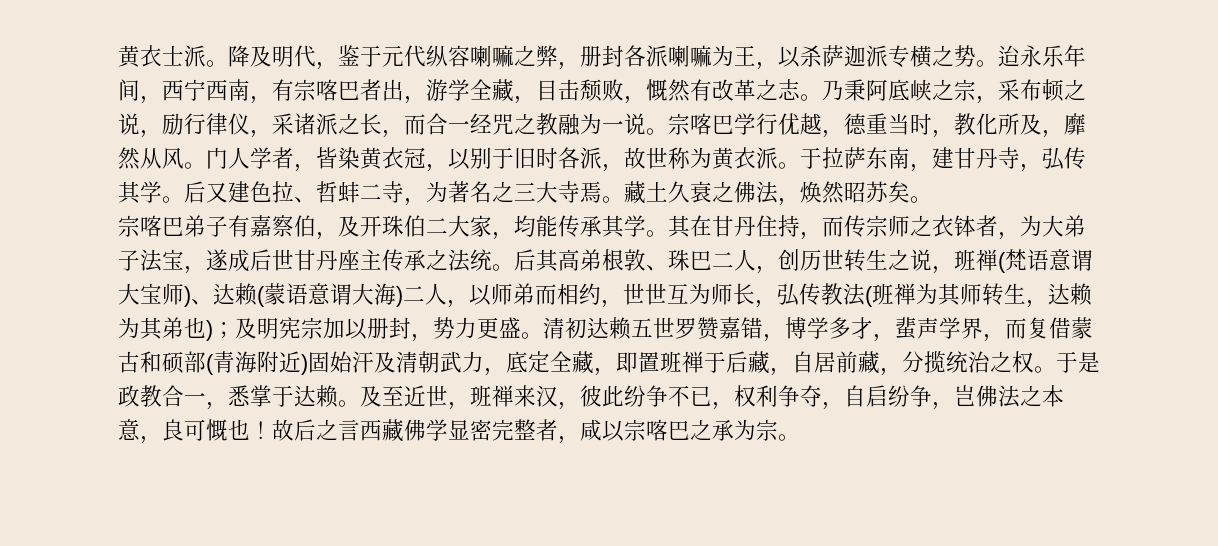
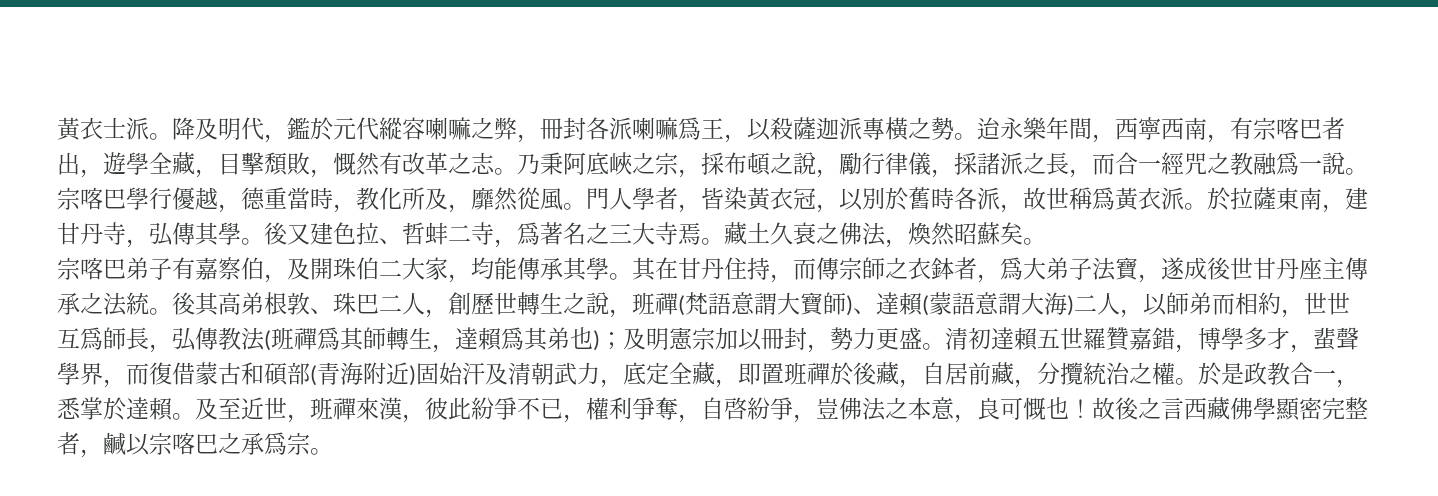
- 黄衣士派。
+ 黃衣士派。
- 降及明代，鉴于元代纵容喇嘛之弊，册封各派喇嘛为王，以杀萨迦派专横之势。迨永乐年间，西宁西南，有宗喀巴者出，游学全藏，目击颓败，慨然有改革之志。
+ 降及明代，鑑於元代縱容喇嘛之弊，冊封各派喇嘛爲王，以殺薩迦派專橫之勢。迨永樂年間，西寧西南，有宗喀巴者出，遊學全藏，目擊頹敗，慨然有改革之志。
- 乃秉阿底峡之宗，采布顿之说，励行律仪，采诸派之长，而合一经咒之教融为一说。
+ 乃秉阿底峽之宗，採布頓之說，勵行律儀，採諸派之長，而合一經咒之教融爲一說。
- 宗喀巴学行优越，德重当时，教化所及，靡然从风。门人学者，皆染黄衣冠，以别于旧时各派，故世称为黄衣派。于拉萨东南，建甘丹寺，弘传其学。后又建色拉、哲蚌二寺，为著名之三大寺焉。
+ 宗喀巴學行優越，德重當時，教化所及，靡然從風。門人學者，皆染黃衣冠，以別於舊時各派，故世稱爲黃衣派。於拉薩東南，建甘丹寺，弘傳其學。後又建色拉、哲蚌二寺，爲著名之三大寺焉。
- 藏土久衰之佛法，焕然昭苏矣。
+ 藏土久衰之佛法，煥然昭蘇矣。
- 宗喀巴弟子有嘉察伯，及开珠伯二大家，均能传承其学。
+ 宗喀巴弟子有嘉察伯，及開珠伯二大家，均能傳承其學。
- 其在甘丹住持，而传宗师之衣钵者，为大弟子法宝，遂成后世甘丹座主传承之法统。后其高弟根敦、珠巴二人，创历世转生之说，班禅(梵语意谓大宝师)、达赖(蒙语意谓大海)二人，以师弟而相约，世世互为师长，弘传教法(班禅为其师转生，达赖为其弟也)；及明宪宗加以册封，势力更盛。清初达赖五世罗赞嘉错，博学多才，蜚声学界，而复借蒙古和硕部(青海附近)固始汗及清朝武力，底定全藏，即置班禅于后藏，自居前藏，分揽统治之权。于是政教合一，悉掌于达赖。
+ 其在甘丹住持，而傳宗師之衣鉢者，爲大弟子法寶，遂成後世甘丹座主傳承之法統。後其高弟根敦、珠巴二人，創歷世轉生之說，班禪(梵語意謂大寶師)、達賴(蒙語意謂大海)二人，以師弟而相約，世世互爲師長，弘傳教法(班禪爲其師轉生，達賴爲其弟也)；及明憲宗加以冊封，勢力更盛。清初達賴五世羅贊嘉錯，博學多才，蜚聲學界，而復借蒙古和碩部(青海附近)固始汗及清朝武力，底定全藏，即置班禪於後藏，自居前藏，分攬統治之權。於是政教合一，悉掌於達賴。
- 及至近世，班禅来汉，彼此纷争不已，权利争夺，自启纷争，岂佛法之本意，良可慨也！
+ 及至近世，班禪來漢，彼此紛爭不已，權利爭奪，自啓紛爭，豈佛法之本意，良可慨也！
- 故后之言西藏佛学显密完整者，咸以宗喀巴之承为宗。
+ 故後之言西藏佛學顯密完整者，鹹以宗喀巴之承爲宗。

